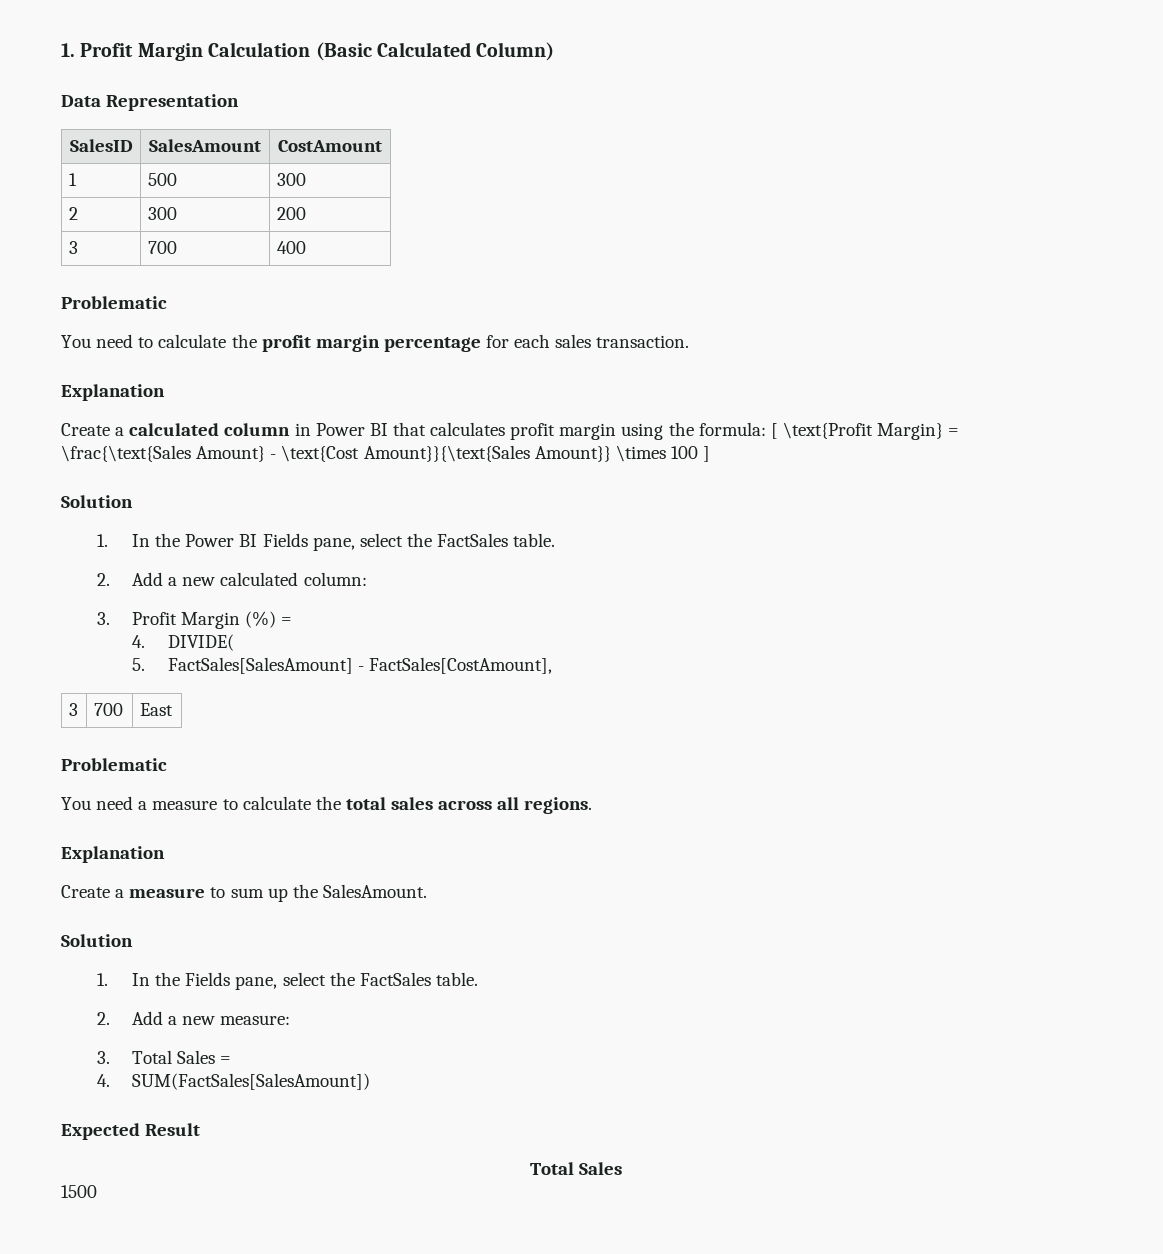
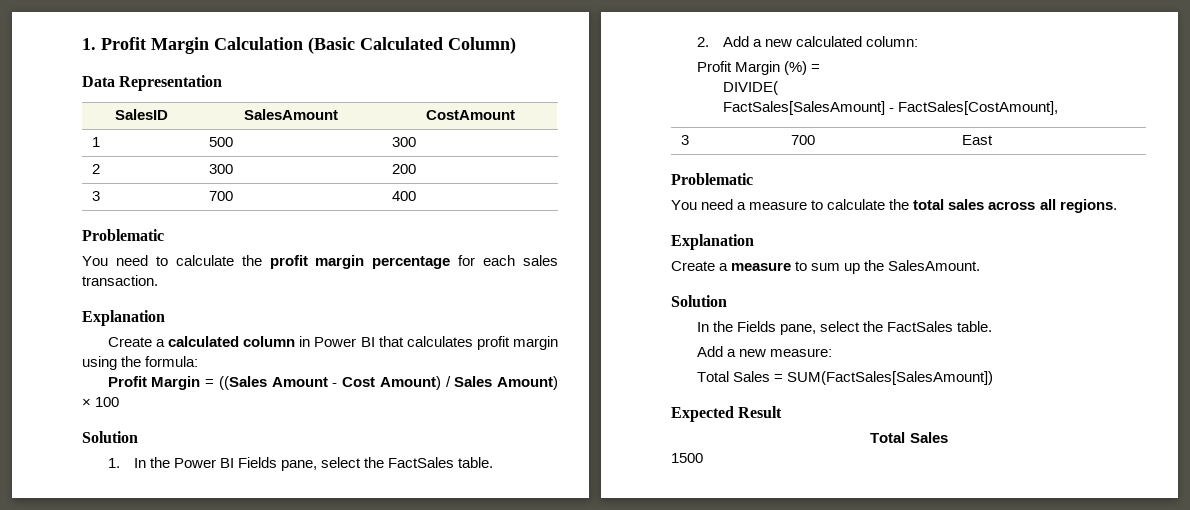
- Create a calculated column in Power BI that calculates profit margin using the formula: [ \text{Profit Margin} = \frac{\text{Sales Amount} - \text{Cost Amount}}{\text{Sales Amount}} \times 100 ]
+ Create a calculated column in Power BI that calculates profit margin using the formula:
+ Profit Margin = ((Sales Amount - Cost Amount) / Sales Amount) × 100
- 3. Profit Margin (%) =
+ Profit Margin (%) =
- 4. DIVIDE(
+ DIVIDE(
- 5. FactSales[SalesAmount] - FactSales[CostAmount],
+ FactSales[SalesAmount] - FactSales[CostAmount],
- 1. In the Fields pane, select the FactSales table.
+ In the Fields pane, select the FactSales table.
- 2. Add a new measure:
+ Add a new measure:
- 3. Total Sales =
- 4. SUM(FactSales[SalesAmount])
+ Total Sales = SUM(FactSales[SalesAmount])

